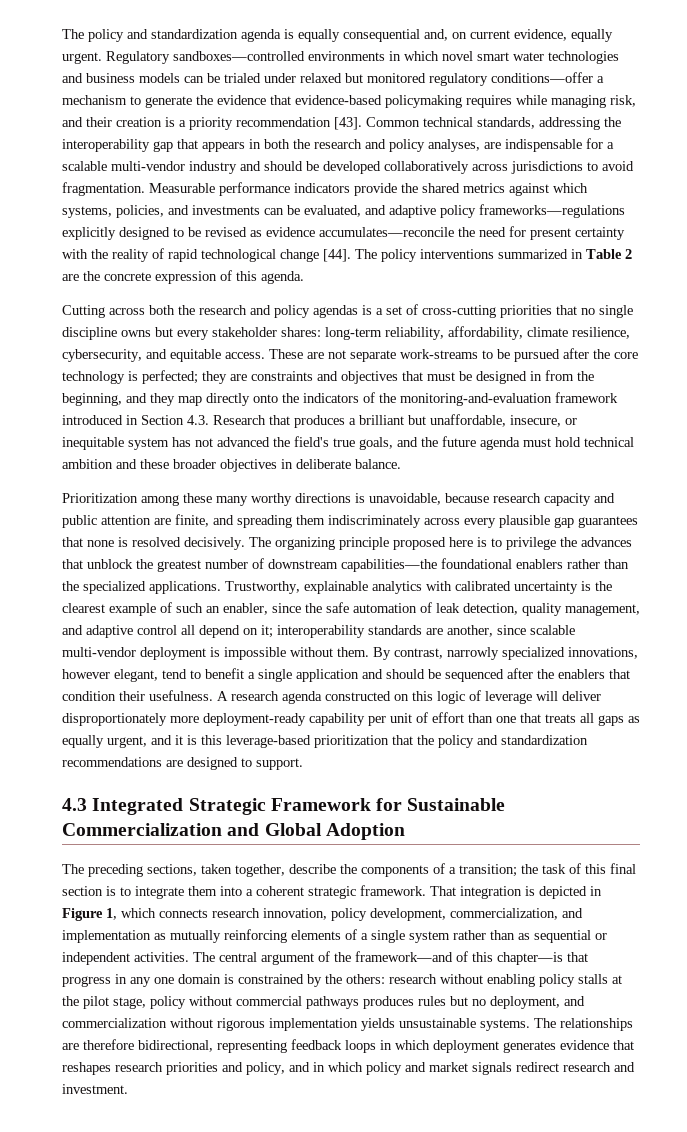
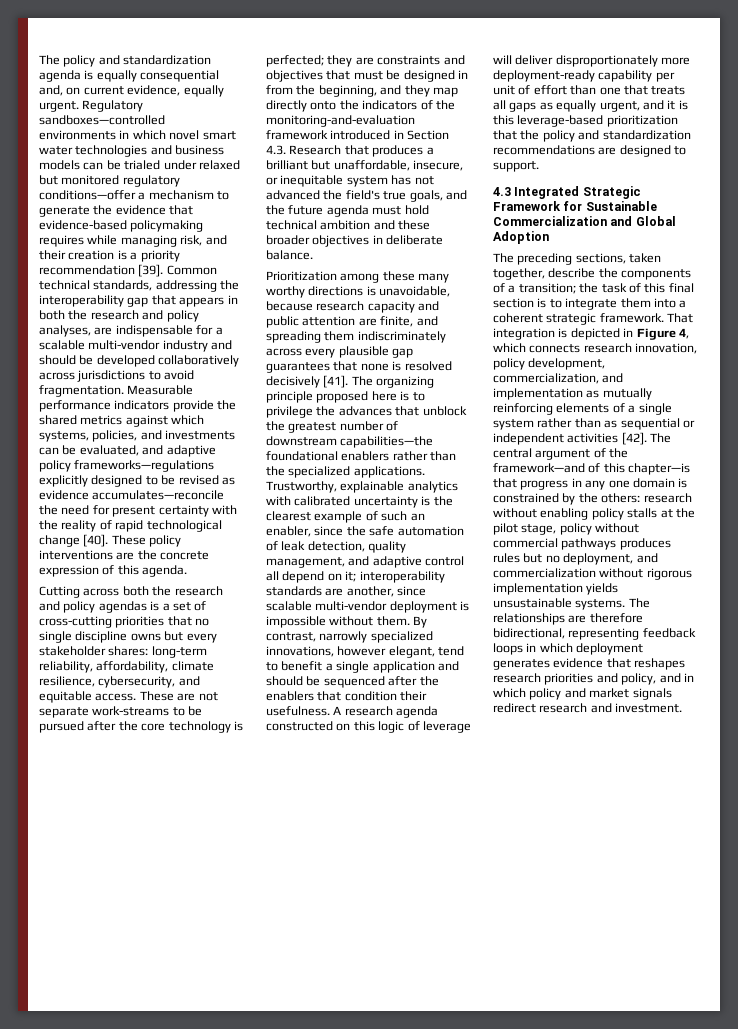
- Regulatory sandboxes—controlled environments in which novel smart water technologies and business models can be trialed under relaxed but monitored regulatory conditions—offer a mechanism to generate the evidence that evidence-based policymaking requires while managing risk, and their creation is a priority recommendation [43].
+ Regulatory sandboxes—controlled environments in which novel smart water technologies and business models can be trialed under relaxed but monitored regulatory conditions—offer a mechanism to generate the evidence that evidence-based policymaking requires while managing risk, and their creation is a priority recommendation [39].
- Measurable performance indicators provide the shared metrics against which systems, policies, and investments can be evaluated, and adaptive policy frameworks—regulations explicitly designed to be revised as evidence accumulates—reconcile the need for present certainty with the reality of rapid technological change [44]. The policy interventions summarized in Table 2 are the concrete expression of this agenda.
+ Measurable performance indicators provide the shared metrics against which systems, policies, and investments can be evaluated, and adaptive policy frameworks—regulations explicitly designed to be revised as evidence accumulates—reconcile the need for present certainty with the reality of rapid technological change [40]. These policy interventions are the concrete expression of this agenda.
- Prioritization among these many worthy directions is unavoidable, because research capacity and public attention are finite, and spreading them indiscriminately across every plausible gap guarantees that none is resolved decisively.
+ Prioritization among these many worthy directions is unavoidable, because research capacity and public attention are finite, and spreading them indiscriminately across every plausible gap guarantees that none is resolved decisively [41].
- That integration is depicted in Figure 1, which connects research innovation, policy development, commercialization, and implementation as mutually reinforcing elements of a single system rather than as sequential or independent activities.
+ That integration is depicted in Figure 4, which connects research innovation, policy development, commercialization, and implementation as mutually reinforcing elements of a single system rather than as sequential or independent activities [42].

